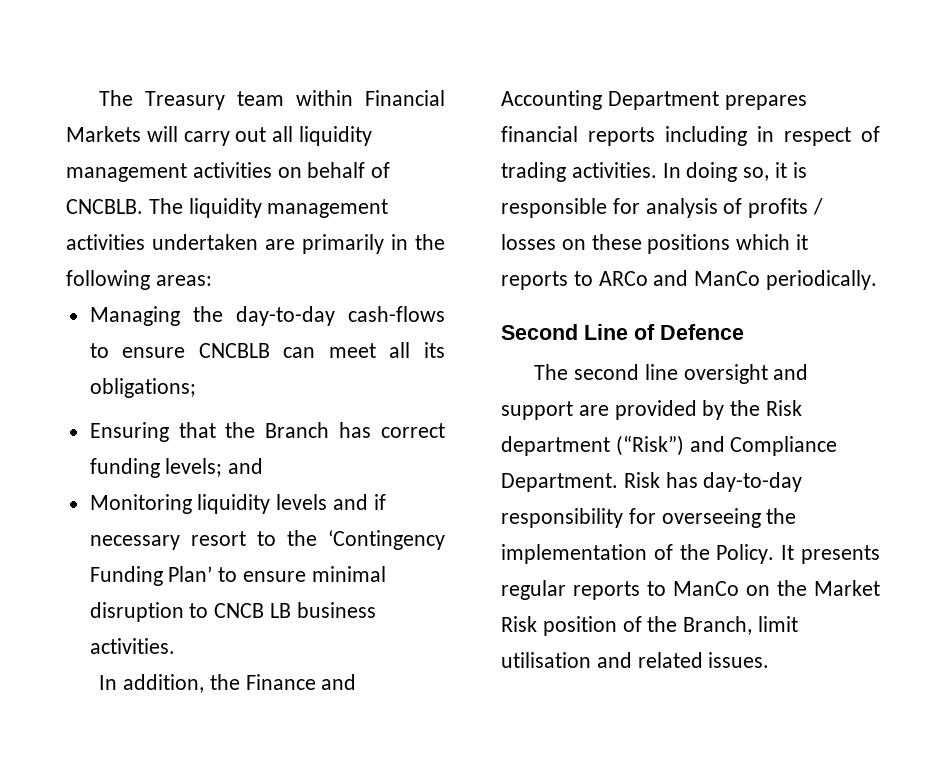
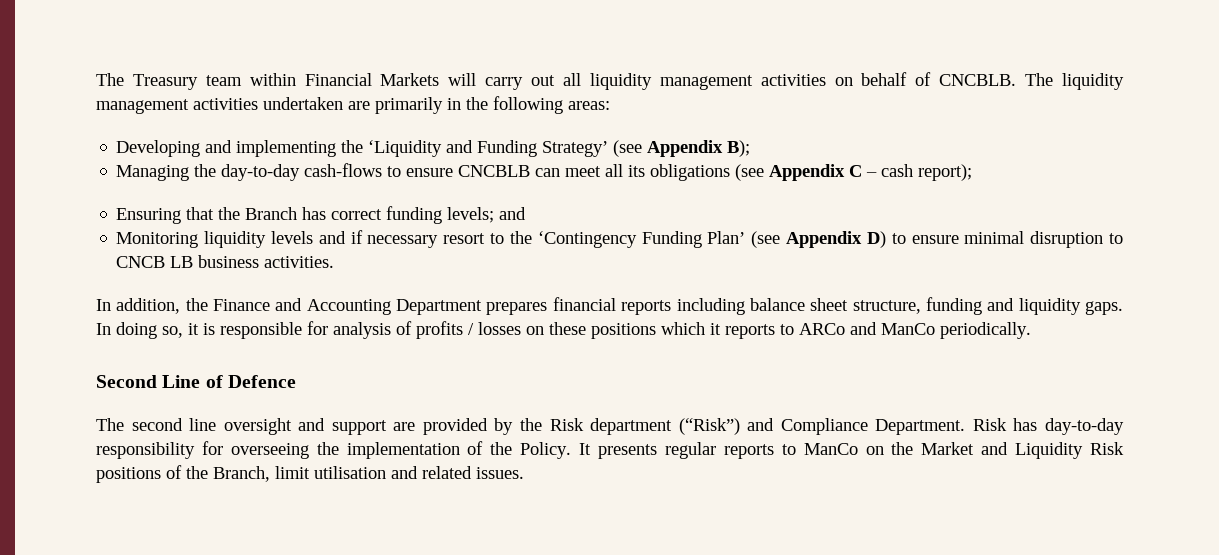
+ Developing and implementing the ‘Liquidity and Funding Strategy’ (see Appendix B);
- Managing the day-to-day cash-flows to ensure CNCBLB can meet all its obligations;
+ Managing the day-to-day cash-flows to ensure CNCBLB can meet all its obligations (see Appendix C – cash report);
- Monitoring liquidity levels and if necessary resort to the ‘Contingency Funding Plan’ to ensure minimal disruption to CNCB LB business activities.
+ Monitoring liquidity levels and if necessary resort to the ‘Contingency Funding Plan’ (see Appendix D) to ensure minimal disruption to CNCB LB business activities.
- In addition, the Finance and Accounting Department prepares financial reports including in respect of trading activities.
+ In addition, the Finance and Accounting Department prepares financial reports including balance sheet structure, funding and liquidity gaps.
- It presents regular reports to ManCo on the Market Risk position of the Branch, limit utilisation and related issues.
+ It presents regular reports to ManCo on the Market and Liquidity Risk positions of the Branch, limit utilisation and related issues.

